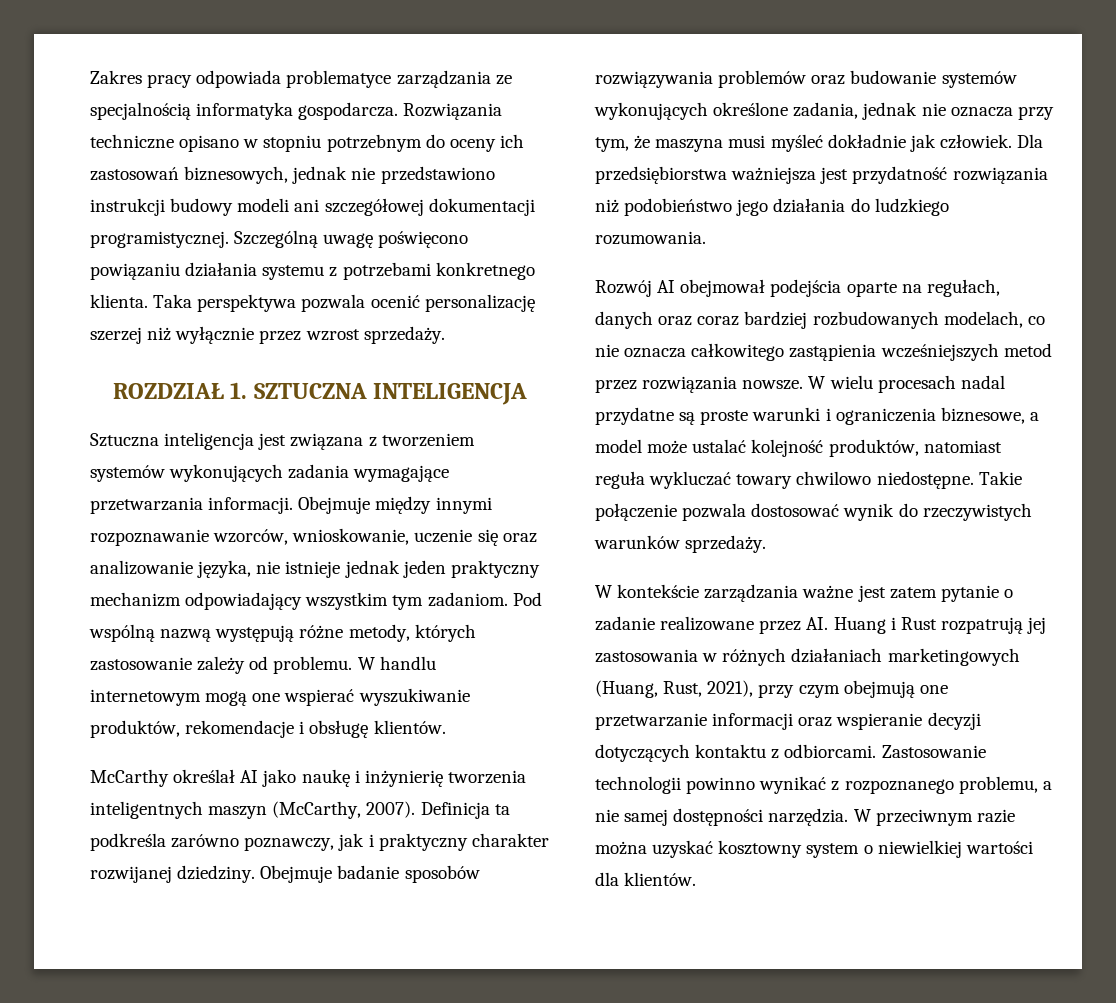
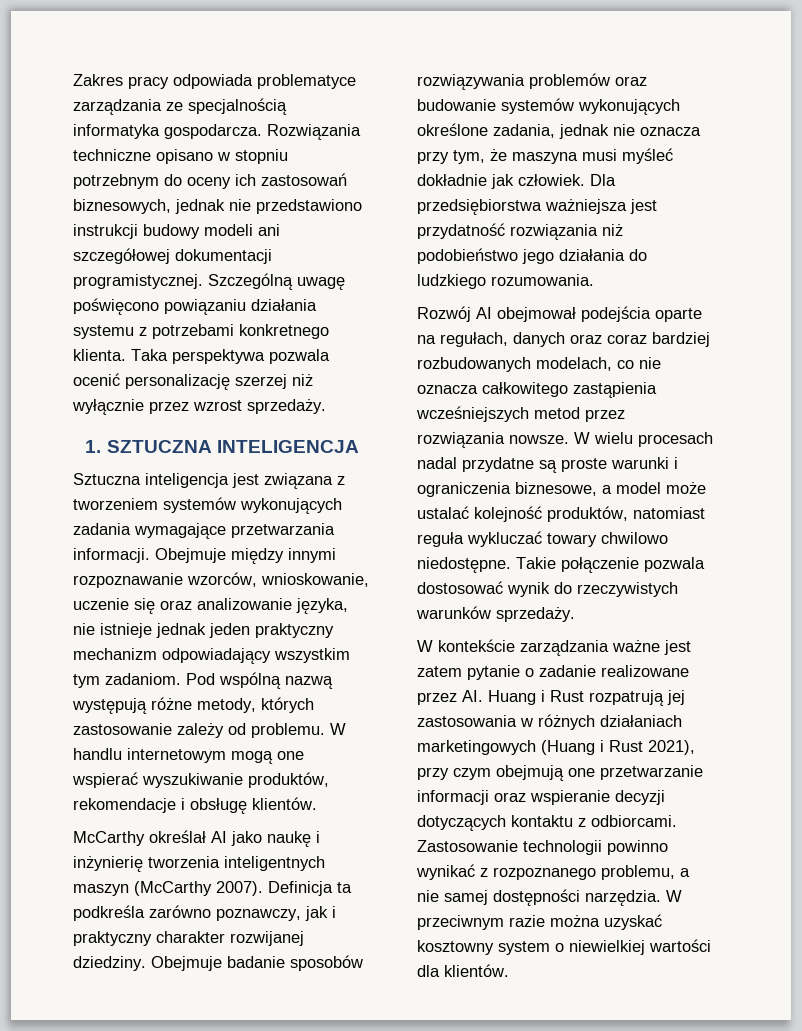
- ROZDZIAŁ 1. SZTUCZNA INTELIGENCJA
+ 1. SZTUCZNA INTELIGENCJA
- McCarthy określał AI jako naukę i inżynierię tworzenia inteligentnych maszyn (McCarthy, 2007).
+ McCarthy określał AI jako naukę i inżynierię tworzenia inteligentnych maszyn (McCarthy 2007).
- W kontekście zarządzania ważne jest zatem pytanie o zadanie realizowane przez AI. Huang i Rust rozpatrują jej zastosowania w różnych działaniach marketingowych (Huang, Rust, 2021), przy czym obejmują one przetwarzanie informacji oraz wspieranie decyzji dotyczących kontaktu z odbiorcami.
+ W kontekście zarządzania ważne jest zatem pytanie o zadanie realizowane przez AI. Huang i Rust rozpatrują jej zastosowania w różnych działaniach marketingowych (Huang i Rust 2021), przy czym obejmują one przetwarzanie informacji oraz wspieranie decyzji dotyczących kontaktu z odbiorcami.

